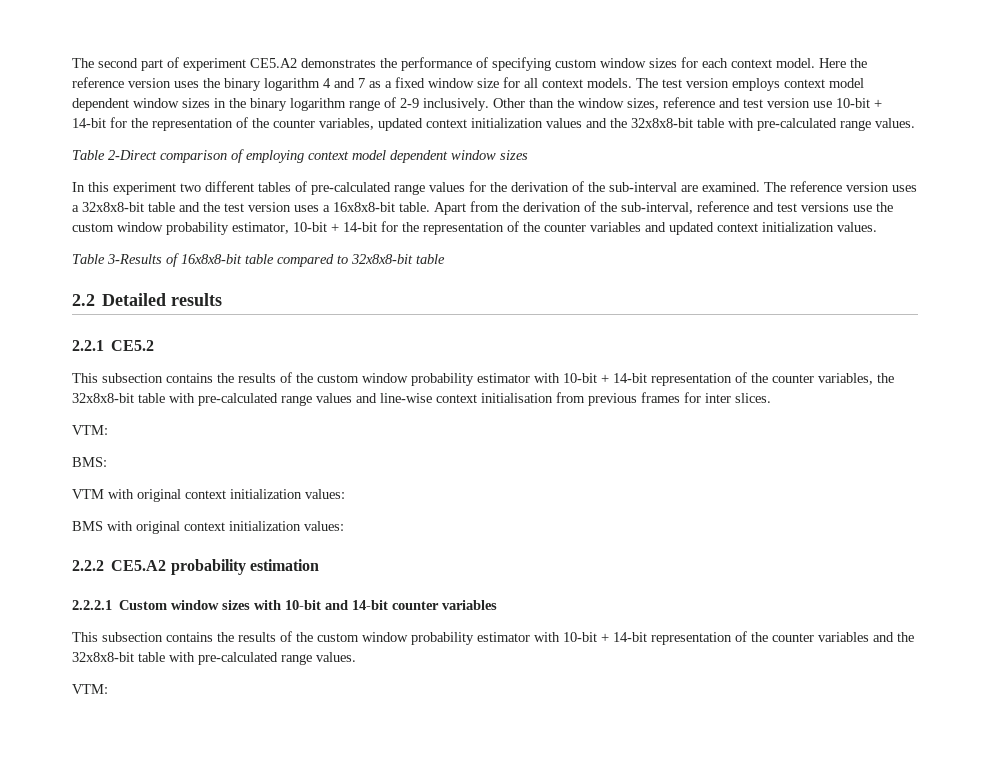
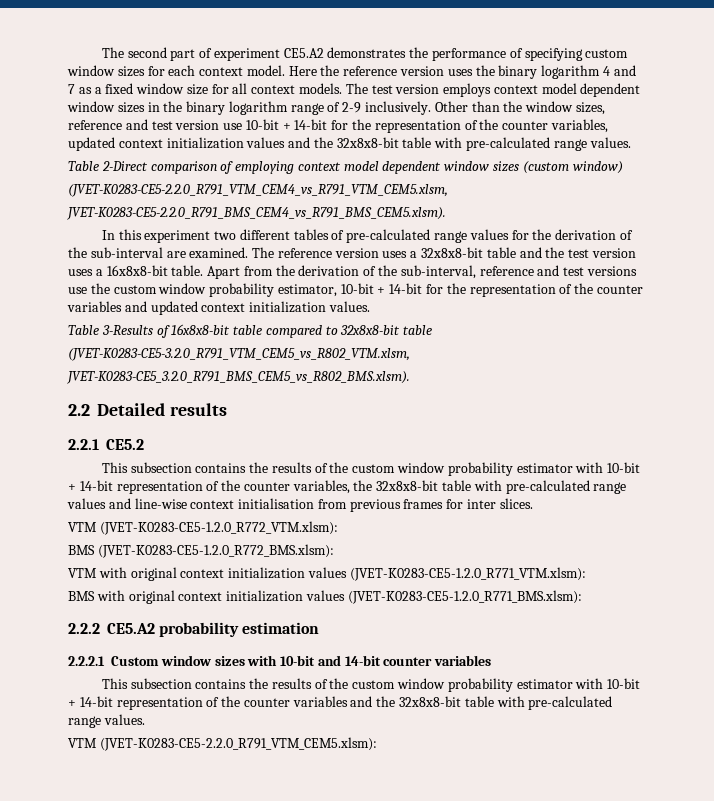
- Table 2-Direct comparison of employing context model dependent window sizes
+ Table 2-Direct comparison of employing context model dependent window sizes (custom window)
+ (JVET-K0283-CE5-2.2.0_R791_VTM_CEM4_vs_R791_VTM_CEM5.xlsm,
+ JVET-K0283-CE5-2.2.0_R791_BMS_CEM4_vs_R791_BMS_CEM5.xlsm).
+ (JVET-K0283-CE5-3.2.0_R791_VTM_CEM5_vs_R802_VTM.xlsm,
+ JVET-K0283-CE5_3.2.0_R791_BMS_CEM5_vs_R802_BMS.xlsm).
  This subsection contains the results of the custom window probability estimator with 10-bit + 14-bit representation of the counter variables, the 32x8x8-bit table with pre-calculated range values and line-wise context initialisation from previous frames for inter slices.
- VTM:
- BMS:
+ VTM (JVET-K0283-CE5-1.2.0_R772_VTM.xlsm):
+ BMS (JVET-K0283-CE5-1.2.0_R772_BMS.xlsm):
- VTM with original context initialization values:
+ VTM with original context initialization values (JVET-K0283-CE5-1.2.0_R771_VTM.xlsm):
- BMS with original context initialization values:
+ BMS with original context initialization values (JVET-K0283-CE5-1.2.0_R771_BMS.xlsm):
  This subsection contains the results of the custom window probability estimator with 10-bit + 14-bit representation of the counter variables and the 32x8x8-bit table with pre-calculated range values.
- VTM:
+ VTM (JVET-K0283-CE5-2.2.0_R791_VTM_CEM5.xlsm):

